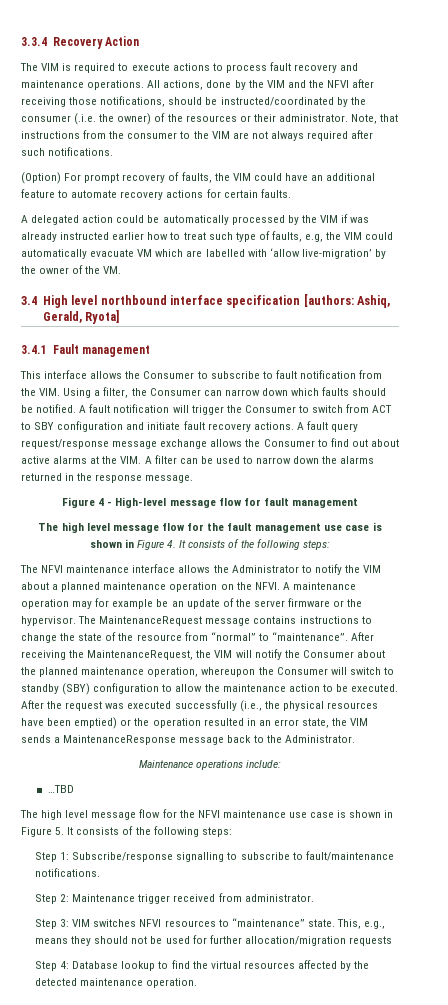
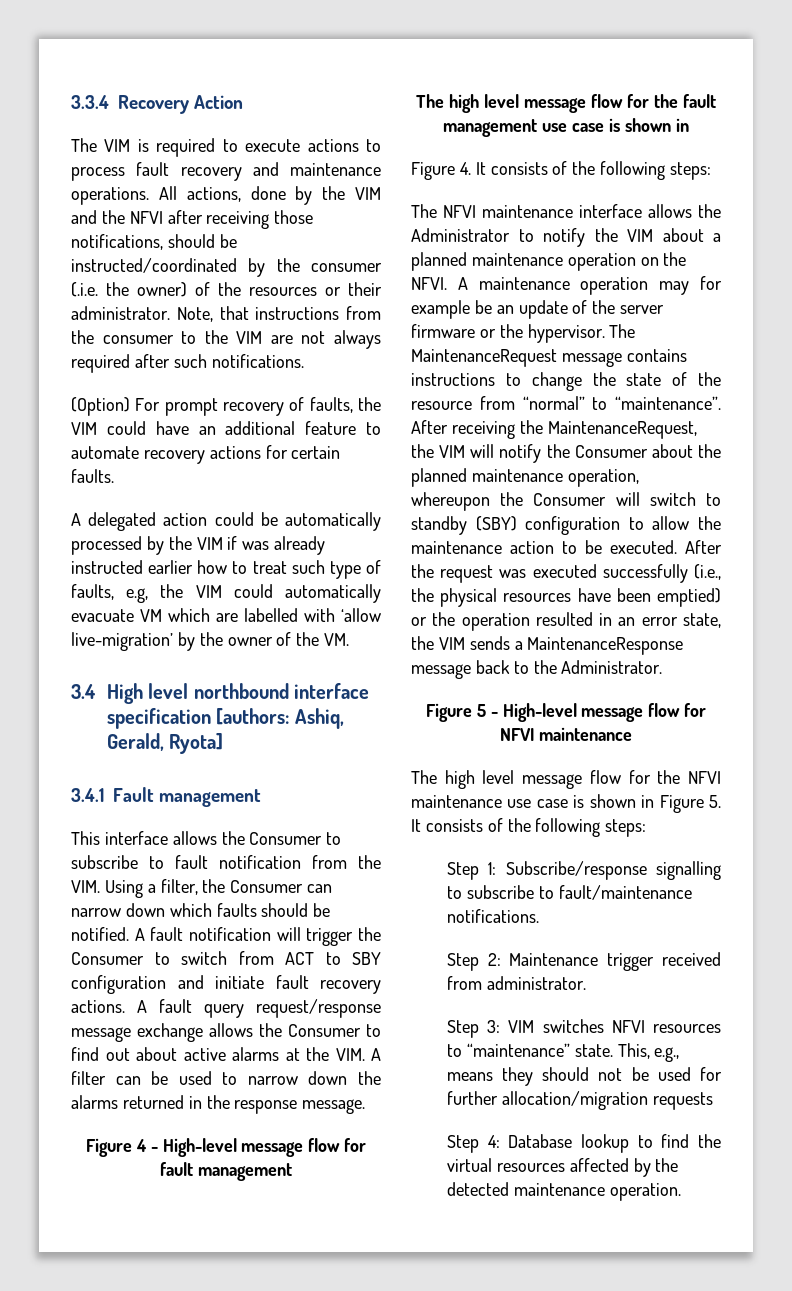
- The high level message flow for the fault management use case is shown in Figure 4. It consists of the following steps:
+ The high level message flow for the fault management use case is shown in
+ Figure 4. It consists of the following steps:
- Maintenance operations include:
- …TBD
+ Figure 5 - High-level message flow for NFVI maintenance

